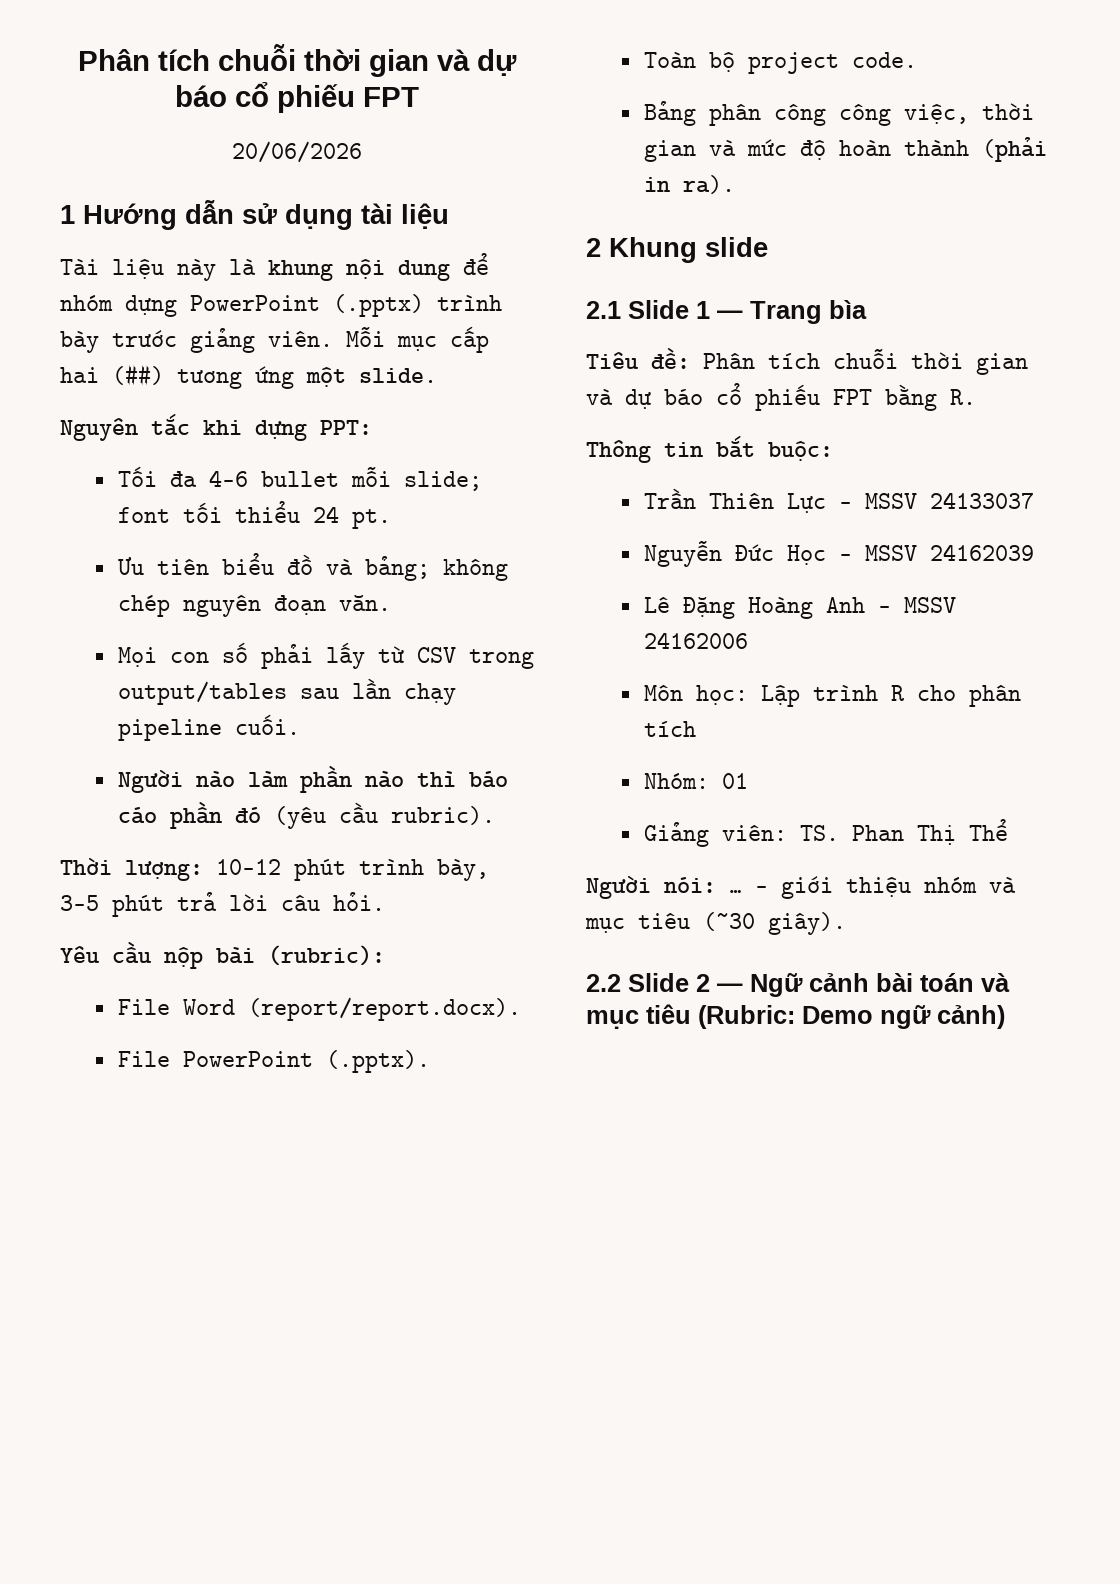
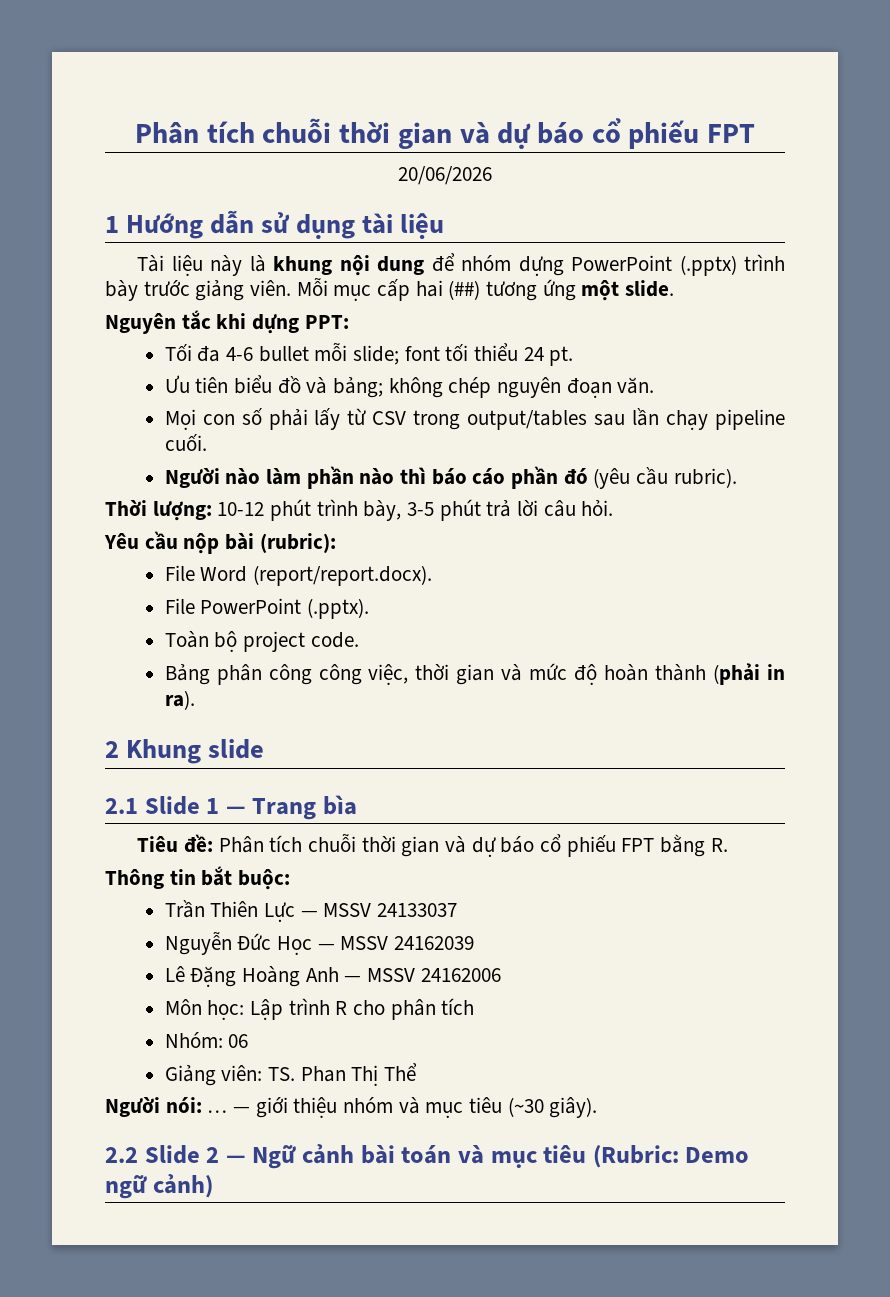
- Nhóm: 01
+ Nhóm: 06

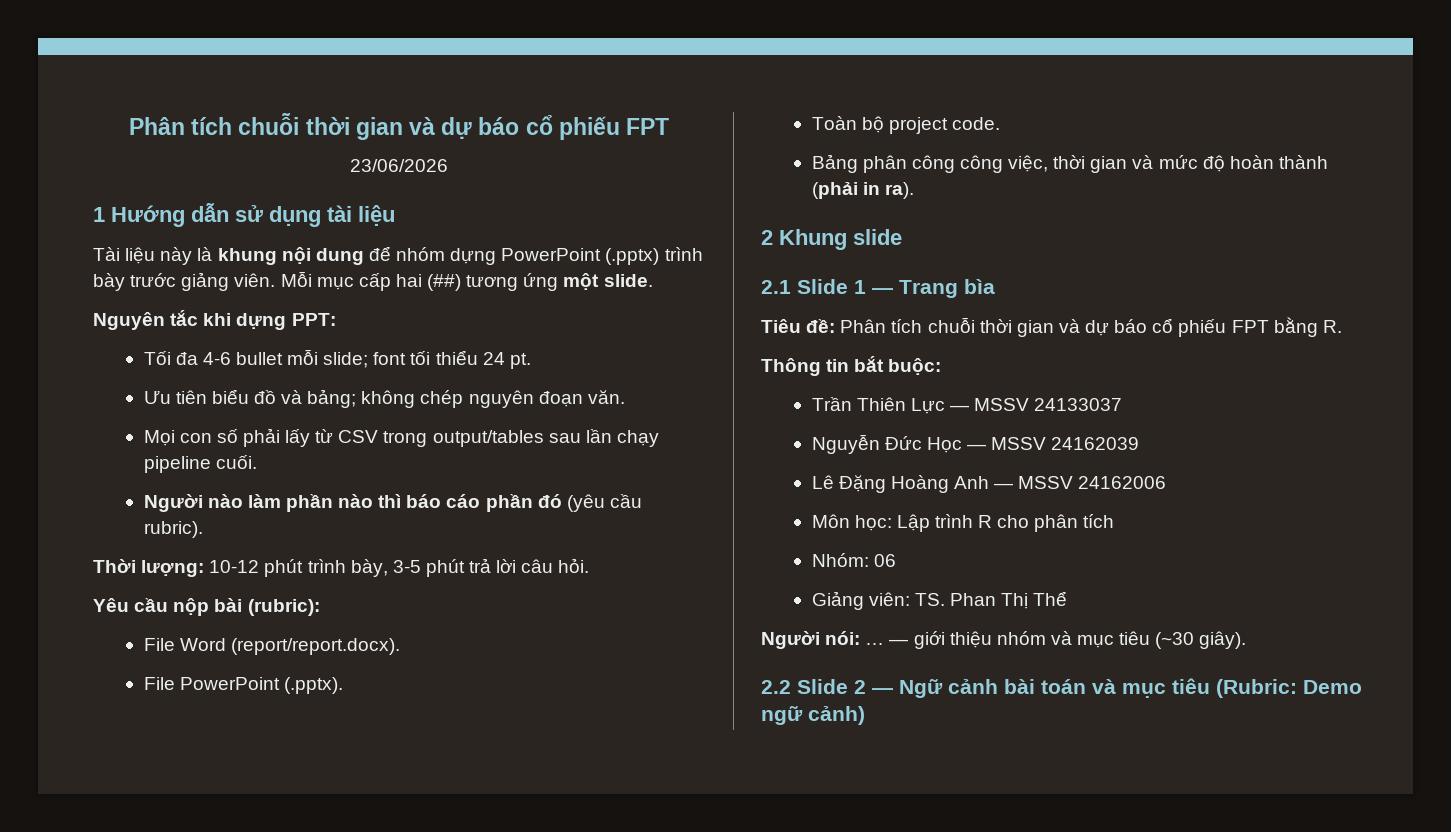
- 20/06/2026
+ 23/06/2026

